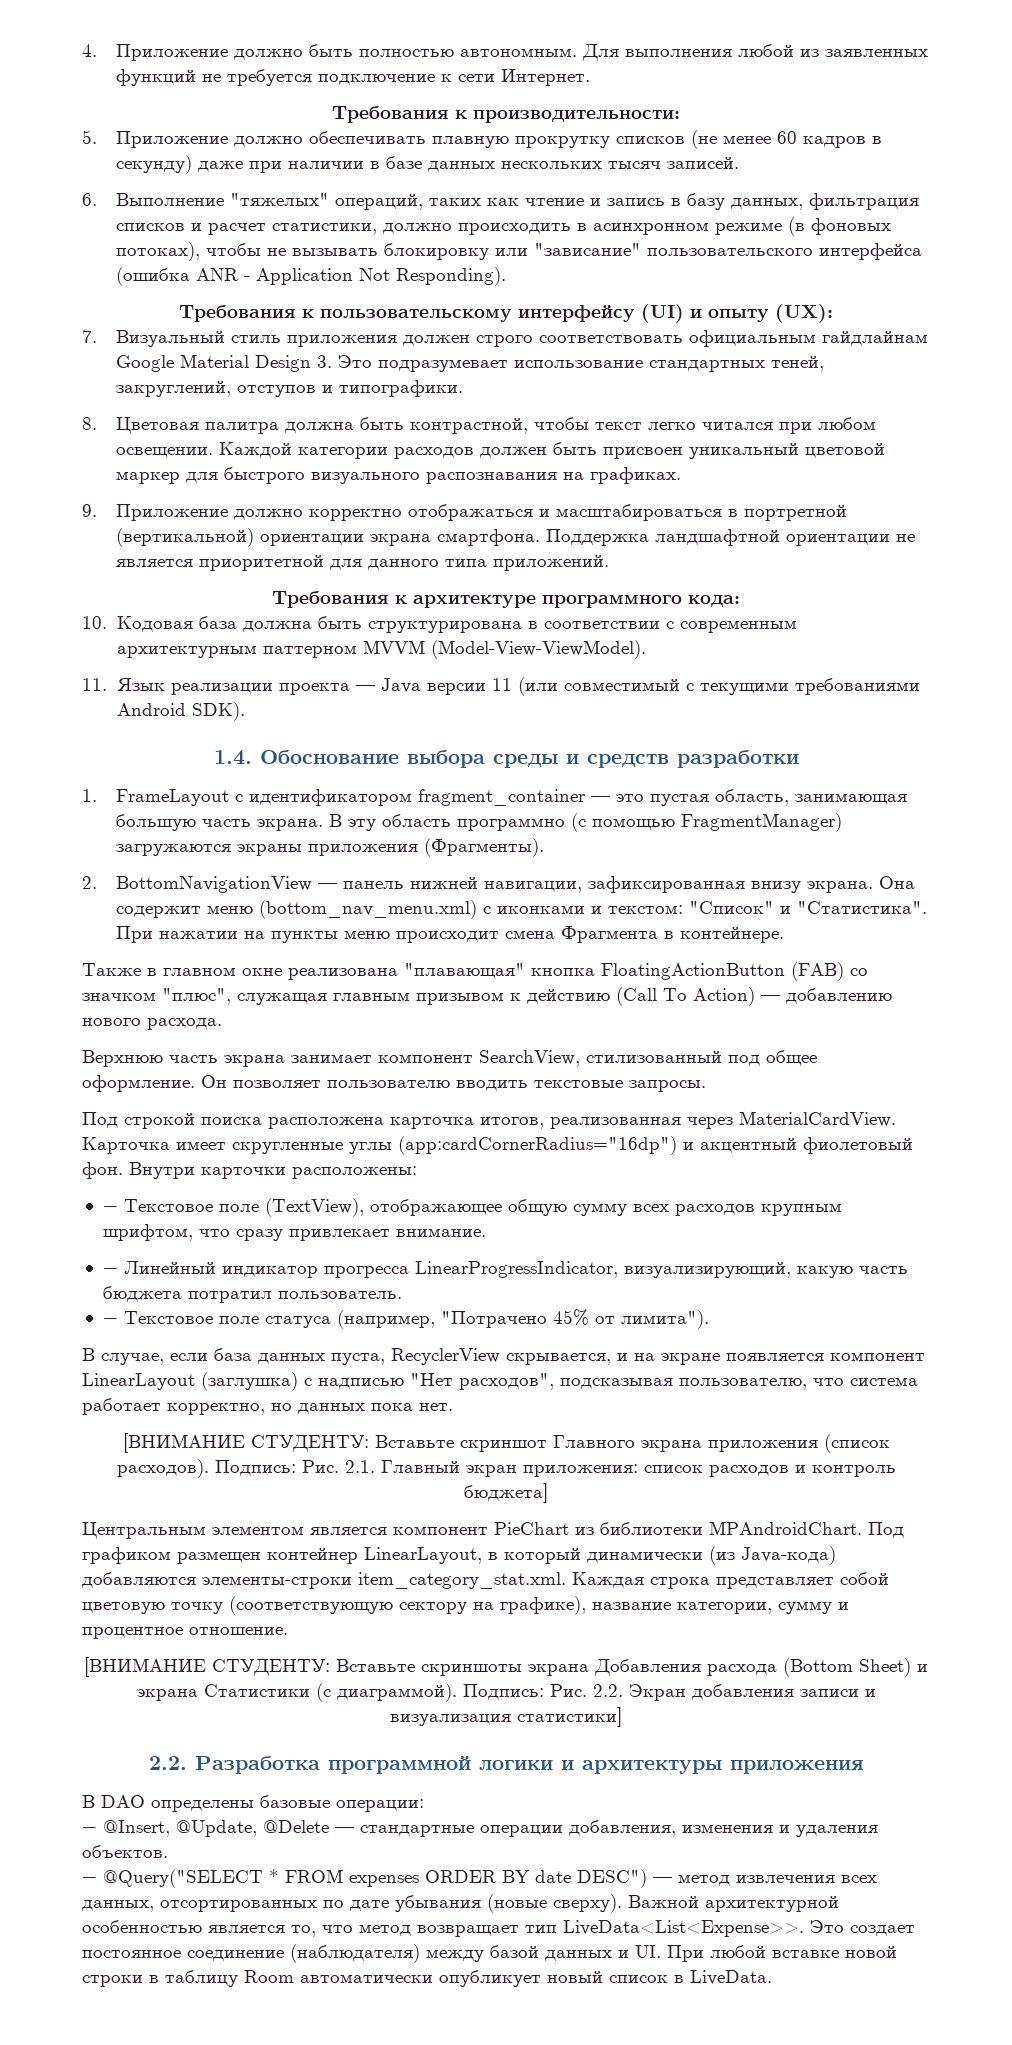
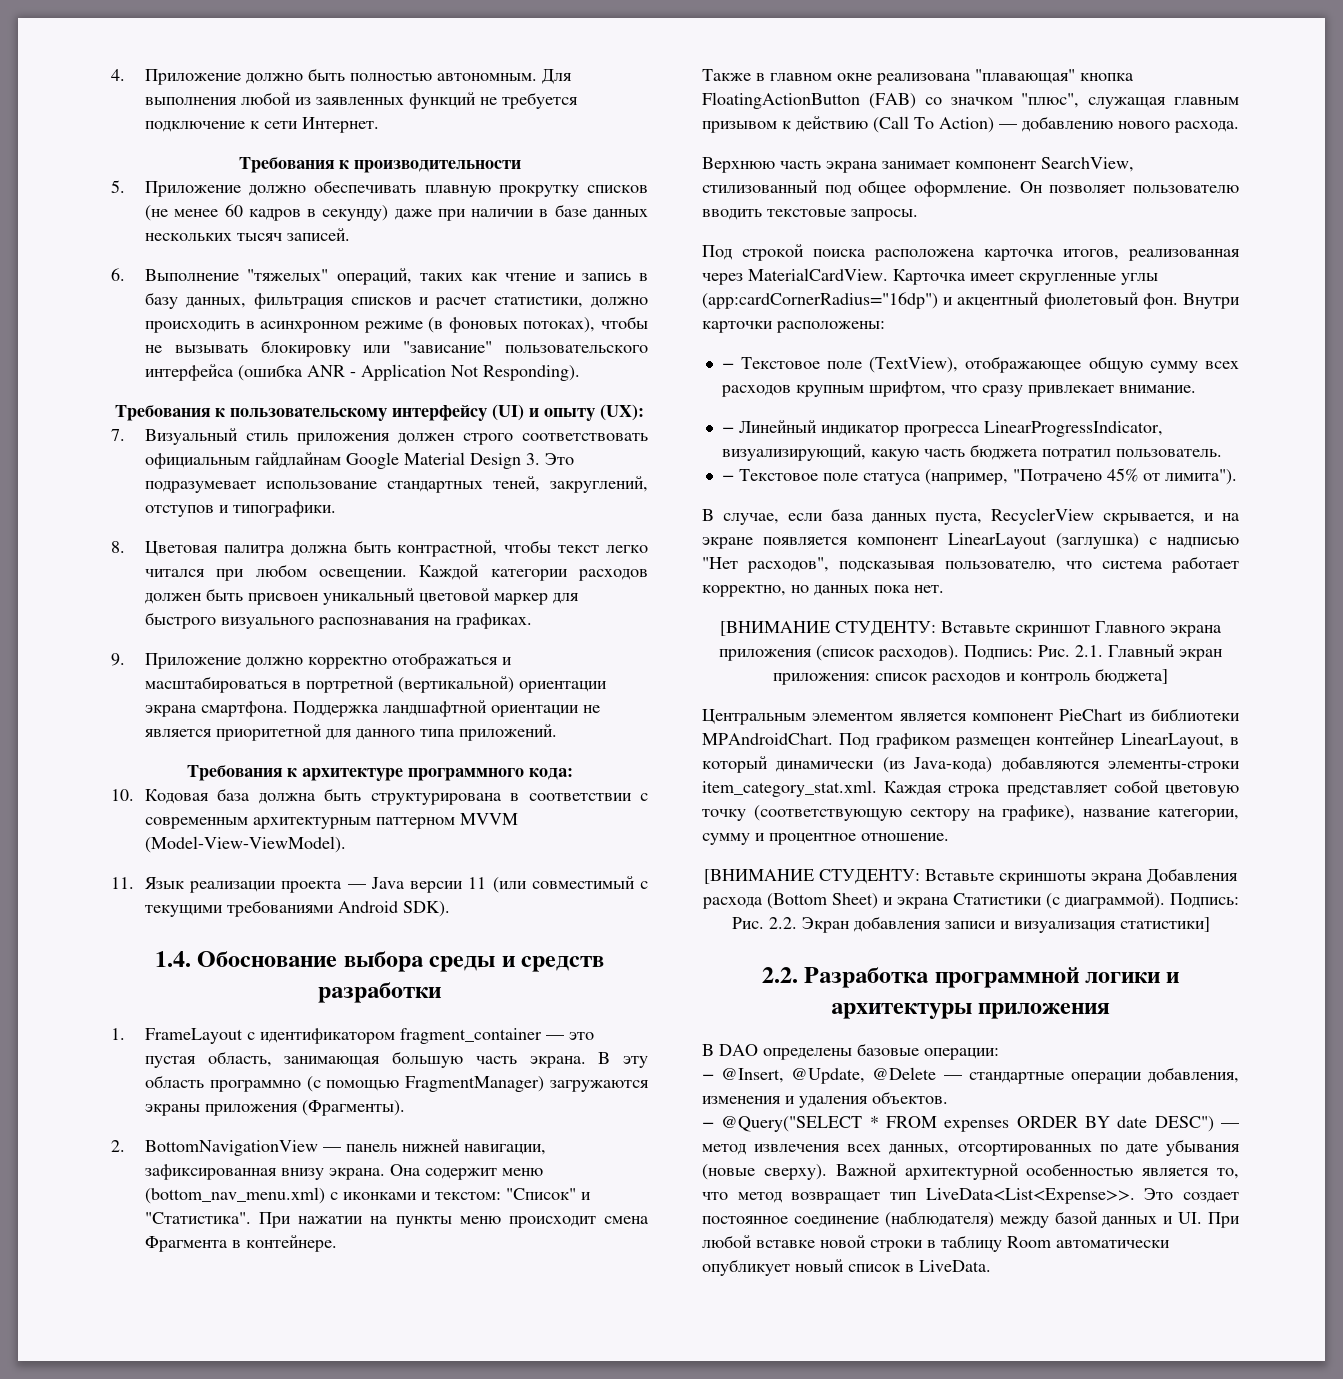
- Требования к производительности:
+ Требования к производительности

